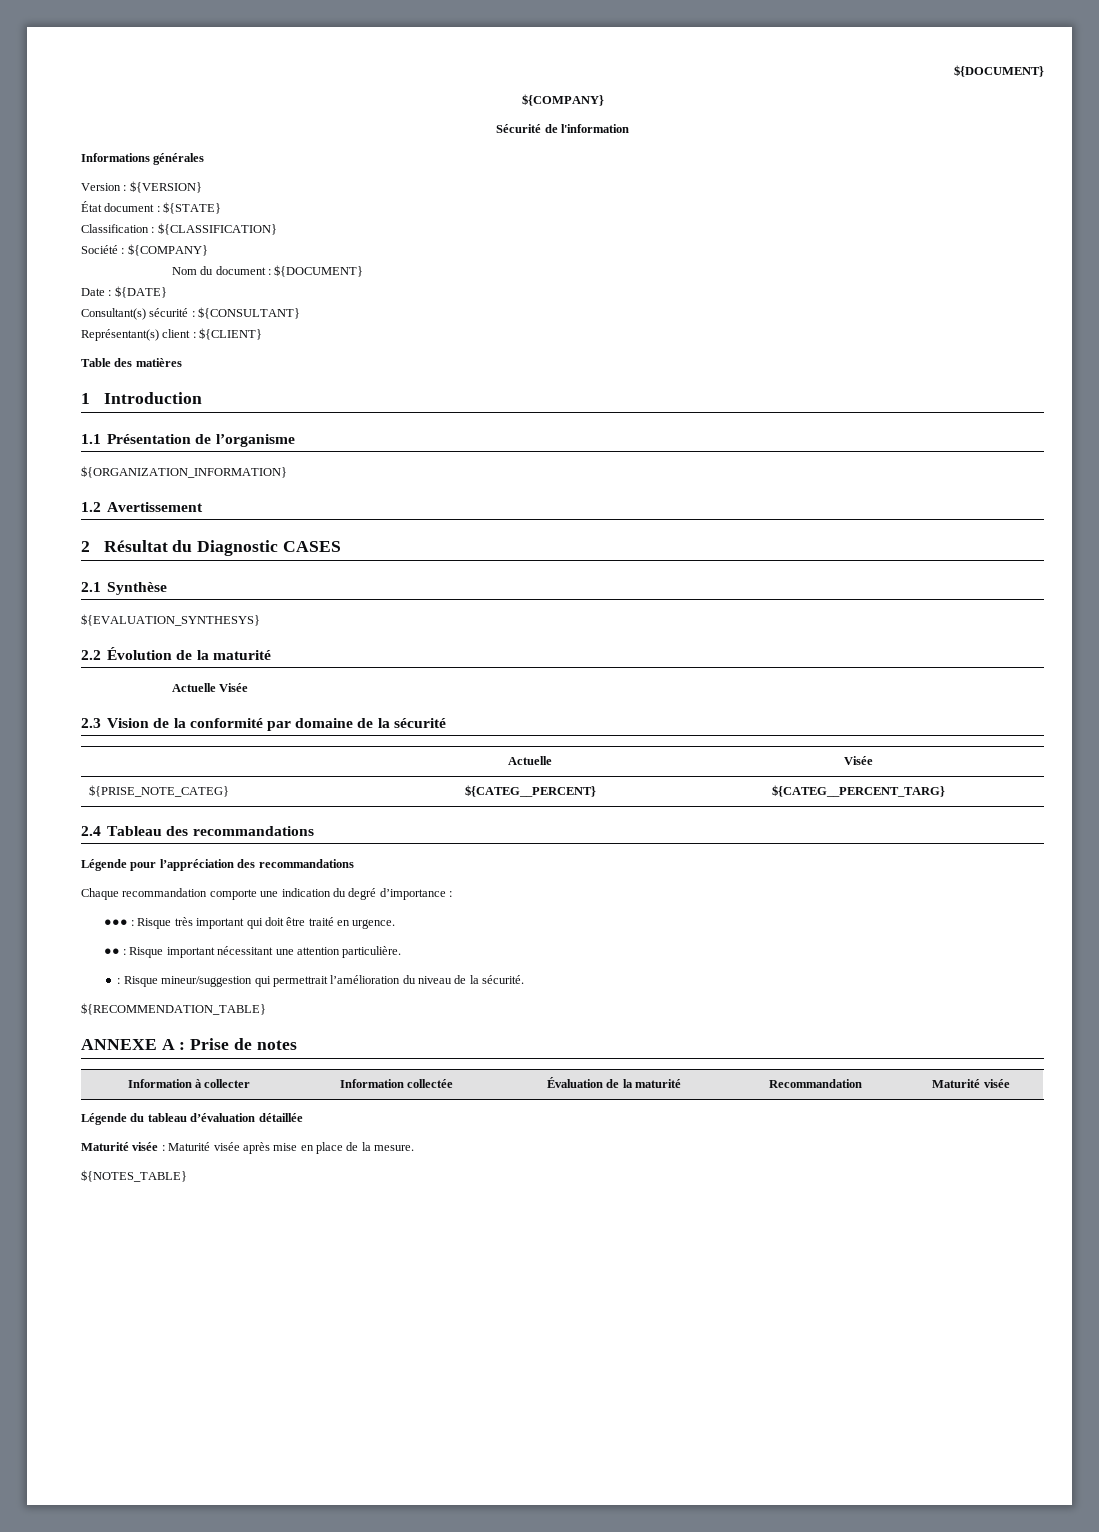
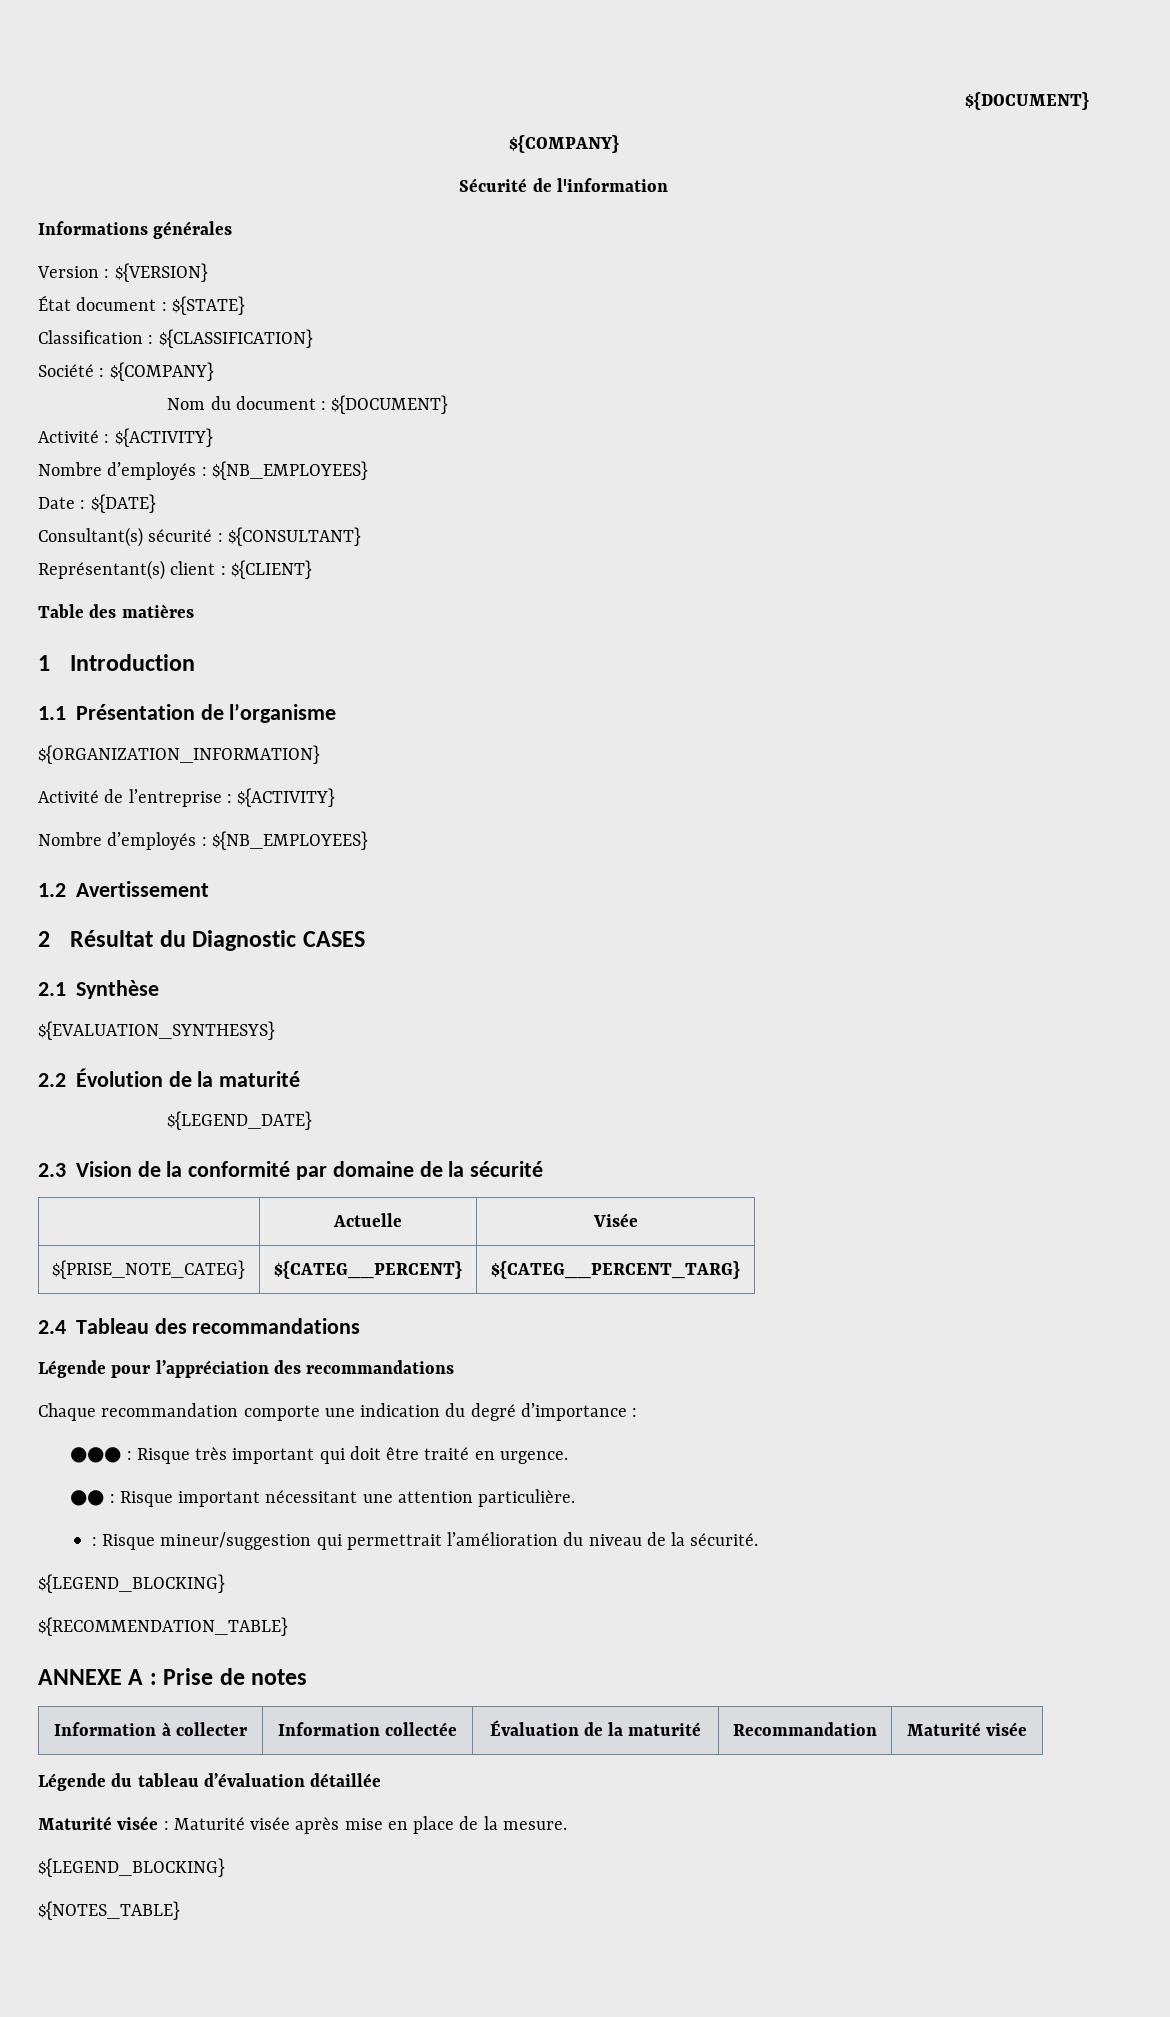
+ Activité : ${ACTIVITY}
+ Nombre d’employés : ${NB_EMPLOYEES}
+ Activité de l’entreprise : ${ACTIVITY}
+ Nombre d’employés : ${NB_EMPLOYEES}
- Actuelle Visée
+ ${LEGEND_DATE}
  : Risque mineur/suggestion qui permettrait l’amélioration du niveau de la sécurité.
+ ${LEGEND_BLOCKING}
  Maturité visée : Maturité visée après mise en place de la mesure.
+ ${LEGEND_BLOCKING}

